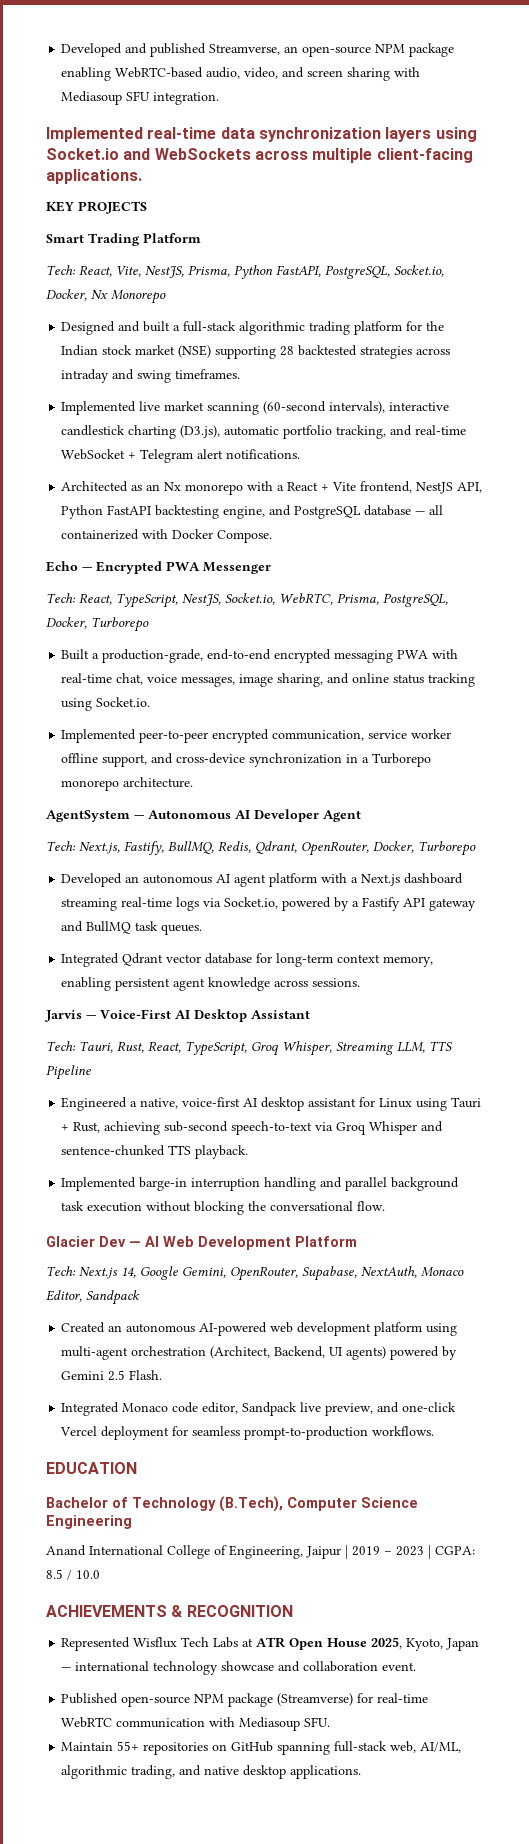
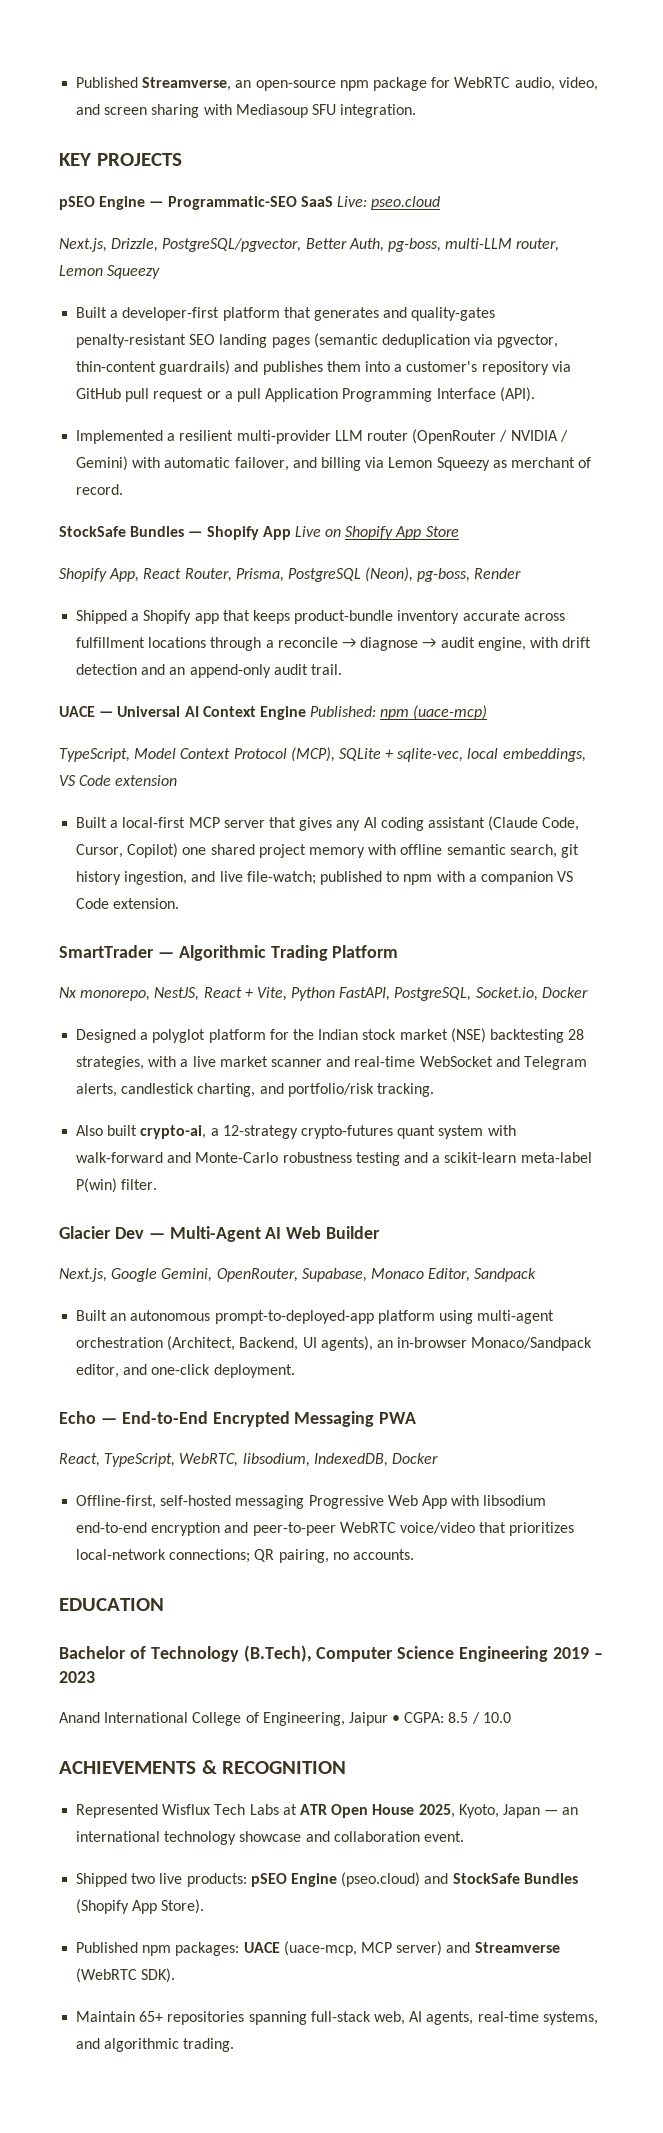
- Developed and published Streamverse, an open-source NPM package enabling WebRTC-based audio, video, and screen sharing with Mediasoup SFU integration.
+ Published Streamverse, an open-source npm package for WebRTC audio, video, and screen sharing with Mediasoup SFU integration.
- Implemented real-time data synchronization layers using Socket.io and WebSockets across multiple client-facing applications.
  KEY PROJECTS
- Smart Trading Platform
- Tech: React, Vite, NestJS, Prisma, Python FastAPI, PostgreSQL, Socket.io, Docker, Nx Monorepo
- Designed and built a full-stack algorithmic trading platform for the Indian stock market (NSE) supporting 28 backtested strategies across intraday and swing timeframes.
- Implemented live market scanning (60-second intervals), interactive candlestick charting (D3.js), automatic portfolio tracking, and real-time WebSocket + Telegram alert notifications.
- Architected as an Nx monorepo with a React + Vite frontend, NestJS API, Python FastAPI backtesting engine, and PostgreSQL database — all containerized with Docker Compose.
- Echo — Encrypted PWA Messenger
- Tech: React, TypeScript, NestJS, Socket.io, WebRTC, Prisma, PostgreSQL, Docker, Turborepo
- Built a production-grade, end-to-end encrypted messaging PWA with real-time chat, voice messages, image sharing, and online status tracking using Socket.io.
- Implemented peer-to-peer encrypted communication, service worker offline support, and cross-device synchronization in a Turborepo monorepo architecture.
- AgentSystem — Autonomous AI Developer Agent
- Tech: Next.js, Fastify, BullMQ, Redis, Qdrant, OpenRouter, Docker, Turborepo
- Developed an autonomous AI agent platform with a Next.js dashboard streaming real-time logs via Socket.io, powered by a Fastify API gateway and BullMQ task queues.
- Integrated Qdrant vector database for long-term context memory, enabling persistent agent knowledge across sessions.
- Jarvis — Voice-First AI Desktop Assistant
- Tech: Tauri, Rust, React, TypeScript, Groq Whisper, Streaming LLM, TTS Pipeline
- Engineered a native, voice-first AI desktop assistant for Linux using Tauri + Rust, achieving sub-second speech-to-text via Groq Whisper and sentence-chunked TTS playback.
- Implemented barge-in interruption handling and parallel background task execution without blocking the conversational flow.
+ pSEO Engine — Programmatic-SEO SaaS Live: pseo.cloud
+ Next.js, Drizzle, PostgreSQL/pgvector, Better Auth, pg-boss, multi-LLM router, Lemon Squeezy
+ Built a developer-first platform that generates and quality-gates penalty-resistant SEO landing pages (semantic deduplication via pgvector, thin-content guardrails) and publishes them into a customer's repository via GitHub pull request or a pull Application Programming Interface (API).
+ Implemented a resilient multi-provider LLM router (OpenRouter / NVIDIA / Gemini) with automatic failover, and billing via Lemon Squeezy as merchant of record.
+ StockSafe Bundles — Shopify App Live on Shopify App Store
+ Shopify App, React Router, Prisma, PostgreSQL (Neon), pg-boss, Render
+ Shipped a Shopify app that keeps product-bundle inventory accurate across fulfillment locations through a reconcile → diagnose → audit engine, with drift detection and an append-only audit trail.
+ UACE — Universal AI Context Engine Published: npm (uace-mcp)
+ TypeScript, Model Context Protocol (MCP), SQLite + sqlite-vec, local embeddings, VS Code extension
+ Built a local-first MCP server that gives any AI coding assistant (Claude Code, Cursor, Copilot) one shared project memory with offline semantic search, git history ingestion, and live file-watch; published to npm with a companion VS Code extension.
+ SmartTrader — Algorithmic Trading Platform
+ Nx monorepo, NestJS, React + Vite, Python FastAPI, PostgreSQL, Socket.io, Docker
+ Designed a polyglot platform for the Indian stock market (NSE) backtesting 28 strategies, with a live market scanner and real-time WebSocket and Telegram alerts, candlestick charting, and portfolio/risk tracking.
+ Also built crypto-ai, a 12-strategy crypto-futures quant system with walk-forward and Monte-Carlo robustness testing and a scikit-learn meta-label P(win) filter.
- Glacier Dev — AI Web Development Platform
- Tech: Next.js 14, Google Gemini, OpenRouter, Supabase, NextAuth, Monaco Editor, Sandpack
+ Glacier Dev — Multi-Agent AI Web Builder
+ Next.js, Google Gemini, OpenRouter, Supabase, Monaco Editor, Sandpack
- Created an autonomous AI-powered web development platform using multi-agent orchestration (Architect, Backend, UI agents) powered by Gemini 2.5 Flash.
- Integrated Monaco code editor, Sandpack live preview, and one-click Vercel deployment for seamless prompt-to-production workflows.
+ Built an autonomous prompt-to-deployed-app platform using multi-agent orchestration (Architect, Backend, UI agents), an in-browser Monaco/Sandpack editor, and one-click deployment.
+ Echo — End-to-End Encrypted Messaging PWA
+ React, TypeScript, WebRTC, libsodium, IndexedDB, Docker
+ Offline-first, self-hosted messaging Progressive Web App with libsodium end-to-end encryption and peer-to-peer WebRTC voice/video that prioritizes local-network connections; QR pairing, no accounts.
- Bachelor of Technology (B.Tech), Computer Science Engineering
+ Bachelor of Technology (B.Tech), Computer Science Engineering 2019 – 2023
- Anand International College of Engineering, Jaipur | 2019 – 2023 | CGPA: 8.5 / 10.0
+ Anand International College of Engineering, Jaipur • CGPA: 8.5 / 10.0
- Represented Wisflux Tech Labs at ATR Open House 2025, Kyoto, Japan — international technology showcase and collaboration event.
+ Represented Wisflux Tech Labs at ATR Open House 2025, Kyoto, Japan — an international technology showcase and collaboration event.
- Published open-source NPM package (Streamverse) for real-time WebRTC communication with Mediasoup SFU.
- Maintain 55+ repositories on GitHub spanning full-stack web, AI/ML, algorithmic trading, and native desktop applications.
+ Shipped two live products: pSEO Engine (pseo.cloud) and StockSafe Bundles (Shopify App Store).
+ Published npm packages: UACE (uace-mcp, MCP server) and Streamverse (WebRTC SDK).
+ Maintain 65+ repositories spanning full-stack web, AI agents, real-time systems, and algorithmic trading.

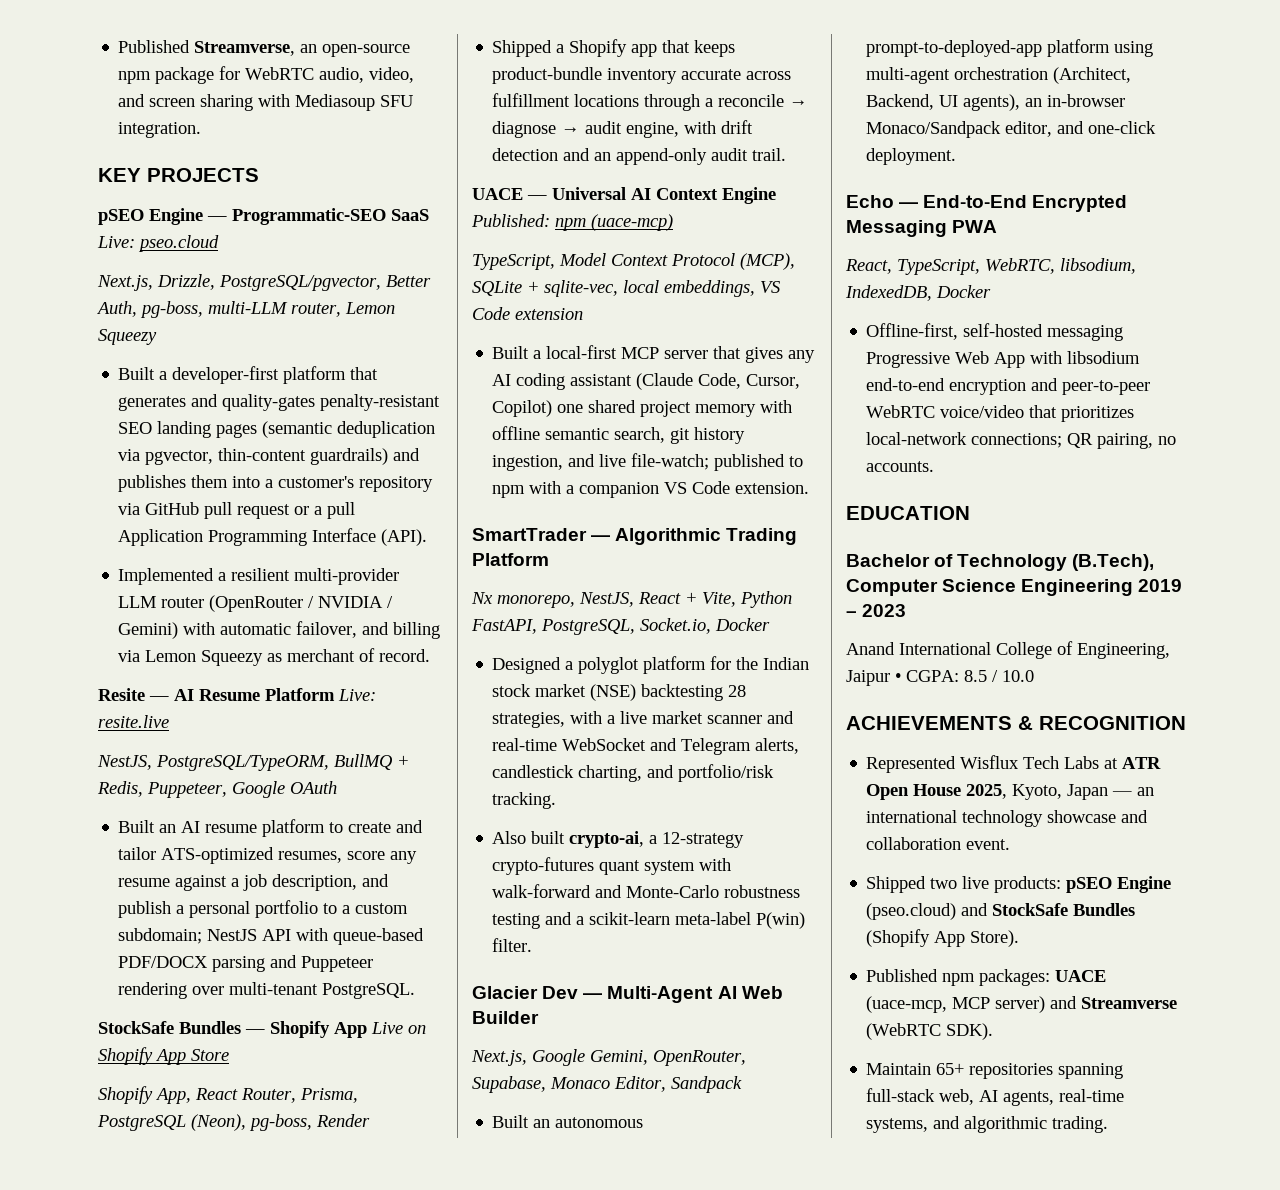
+ Resite — AI Resume Platform Live: resite.live
+ NestJS, PostgreSQL/TypeORM, BullMQ + Redis, Puppeteer, Google OAuth
+ Built an AI resume platform to create and tailor ATS-optimized resumes, score any resume against a job description, and publish a personal portfolio to a custom subdomain; NestJS API with queue-based PDF/DOCX parsing and Puppeteer rendering over multi-tenant PostgreSQL.

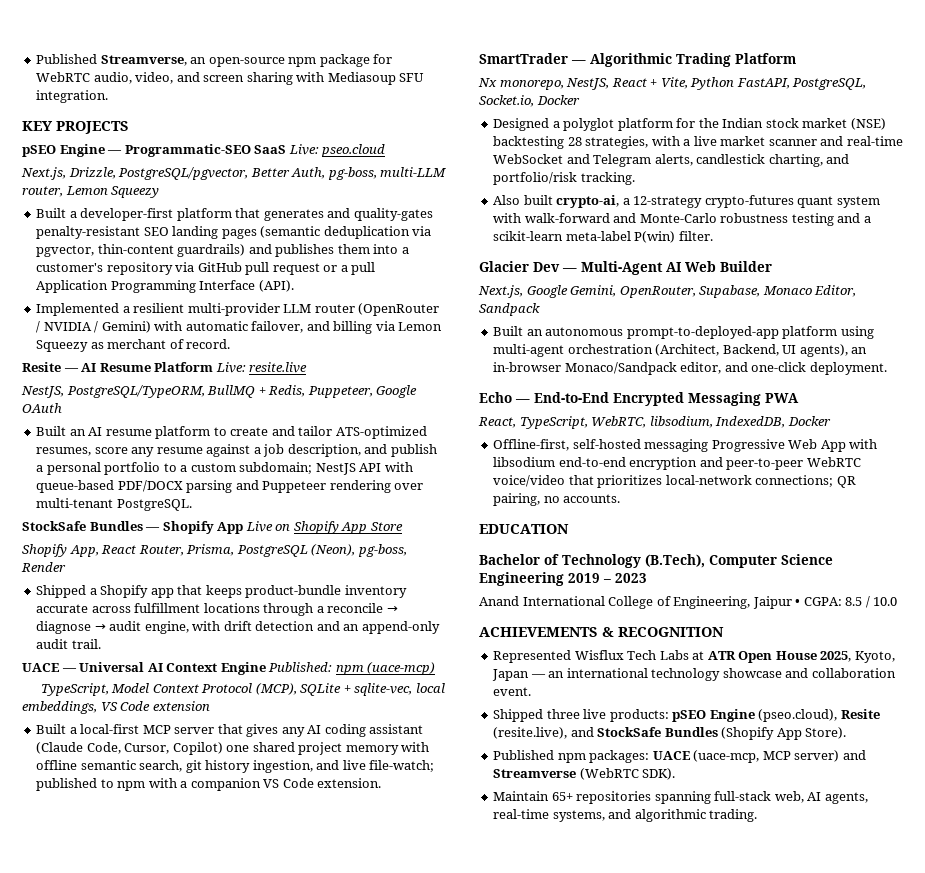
- Shipped two live products: pSEO Engine (pseo.cloud) and StockSafe Bundles (Shopify App Store).
+ Shipped three live products: pSEO Engine (pseo.cloud), Resite (resite.live), and StockSafe Bundles (Shopify App Store).

